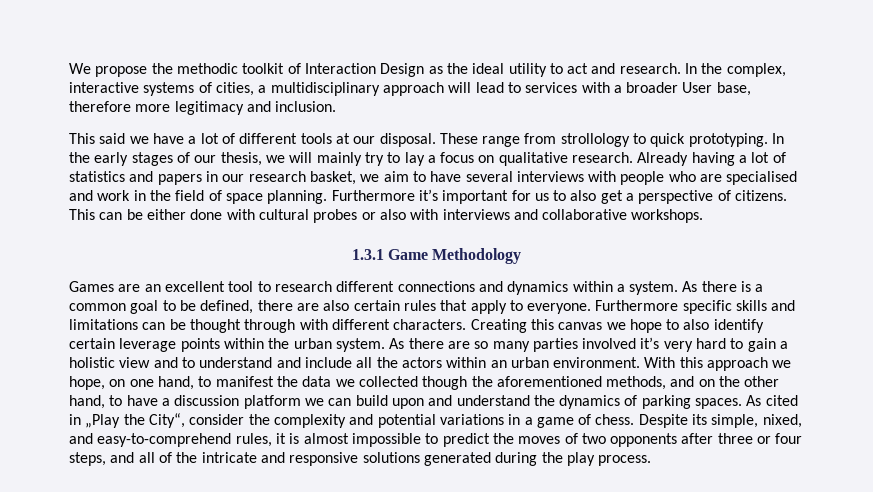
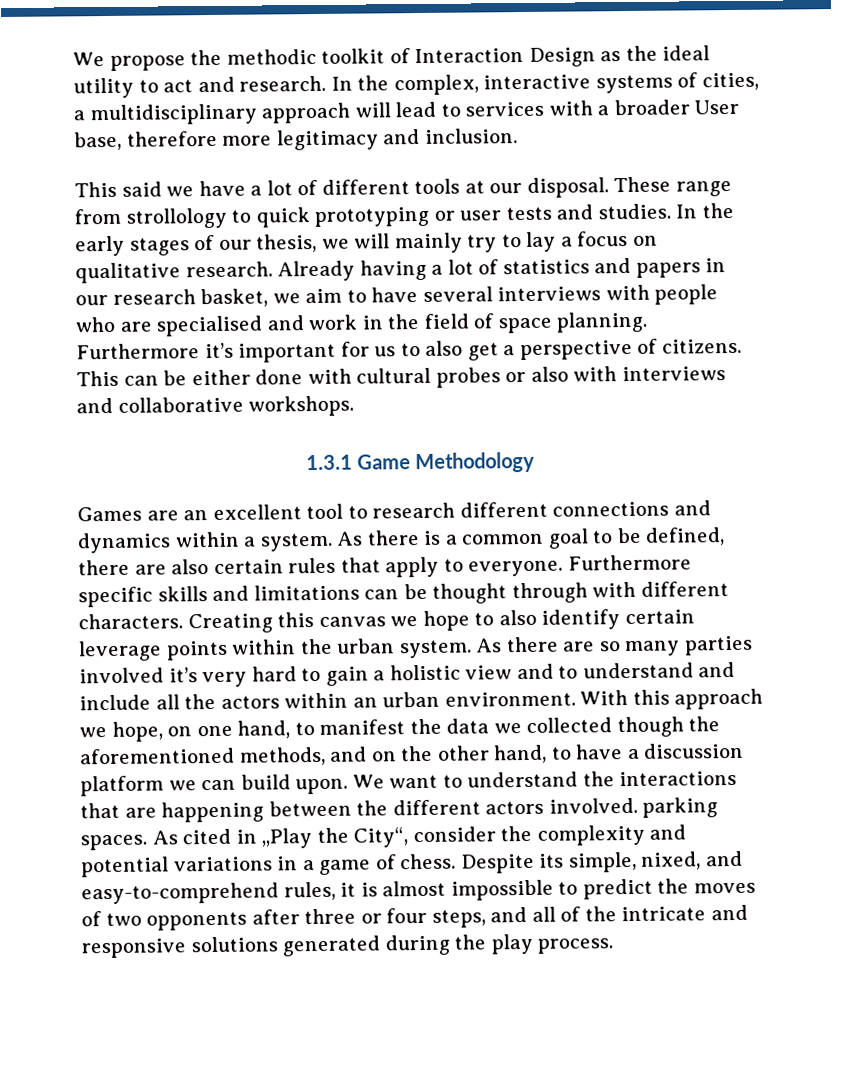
- These range from strollology to quick prototyping.
+ These range from strollology to quick prototyping or user tests and studies.
- With this approach we hope, on one hand, to manifest the data we collected though the aforementioned methods, and on the other hand, to have a discussion platform we can build upon and understand the dynamics of parking spaces.
+ With this approach we hope, on one hand, to manifest the data we collected though the aforementioned methods, and on the other hand, to have a discussion platform we can build upon. We want to understand the interactions that are happening between the different actors involved. parking spaces.

